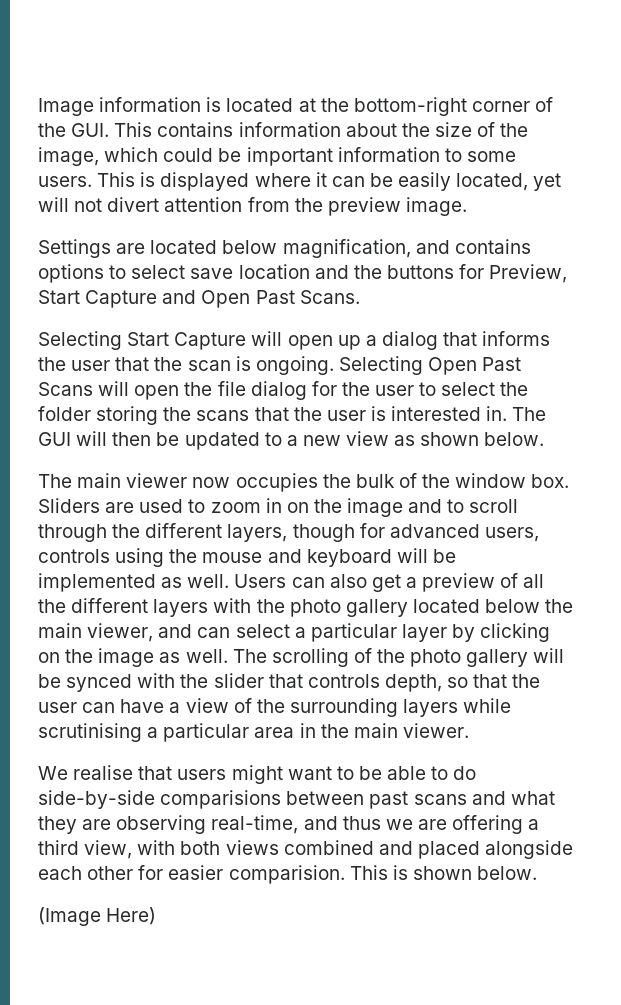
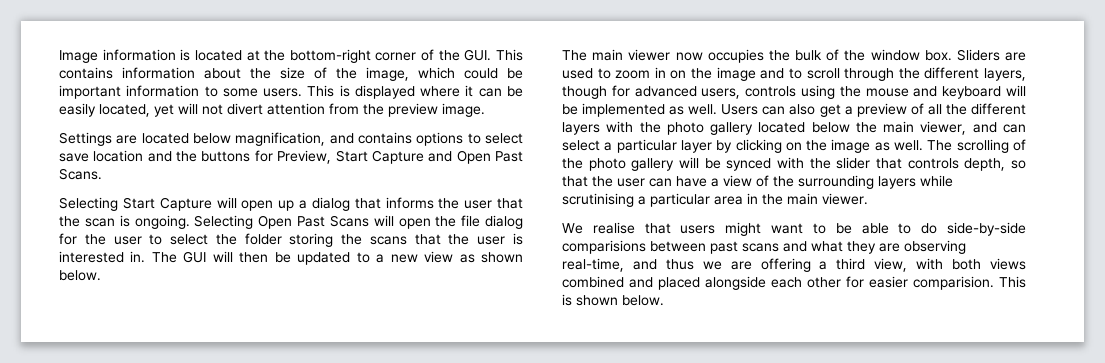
- (Image Here)

